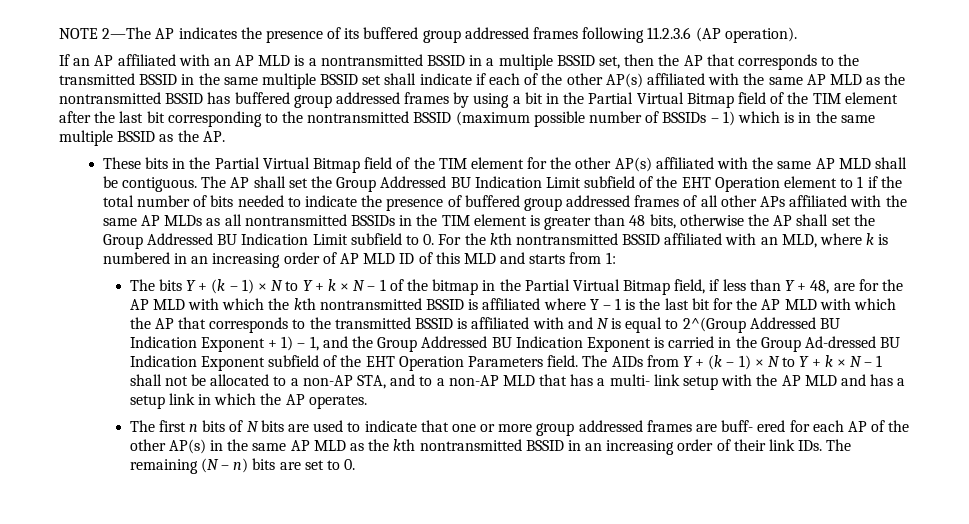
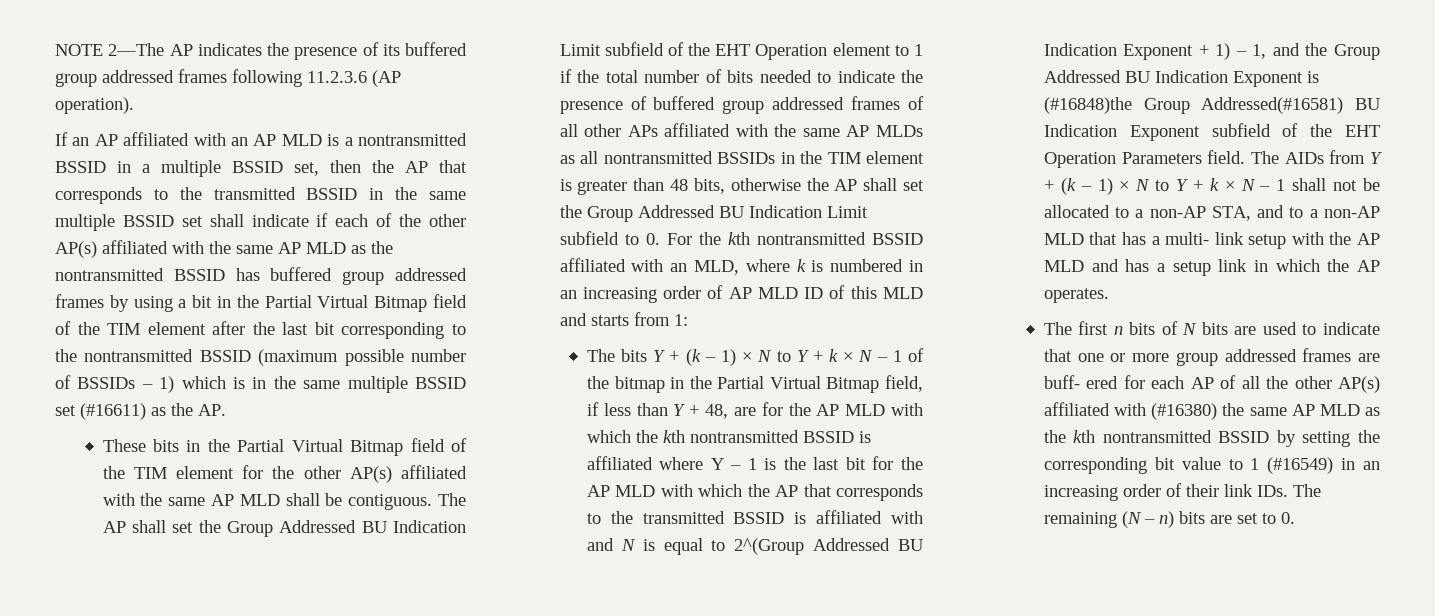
- If an AP affiliated with an AP MLD is a nontransmitted BSSID in a multiple BSSID set, then the AP that corresponds to the transmitted BSSID in the same multiple BSSID set shall indicate if each of the other AP(s) affiliated with the same AP MLD as the nontransmitted BSSID has buffered group addressed frames by using a bit in the Partial Virtual Bitmap field of the TIM element after the last bit corresponding to the nontransmitted BSSID (maximum possible number of BSSIDs – 1) which is in the same multiple BSSID as the AP.
+ If an AP affiliated with an AP MLD is a nontransmitted BSSID in a multiple BSSID set, then the AP that corresponds to the transmitted BSSID in the same multiple BSSID set shall indicate if each of the other AP(s) affiliated with the same AP MLD as the nontransmitted BSSID has buffered group addressed frames by using a bit in the Partial Virtual Bitmap field of the TIM element after the last bit corresponding to the nontransmitted BSSID (maximum possible number of BSSIDs – 1) which is in the same multiple BSSID set (#16611) as the AP.
- The bits Y + (k – 1) × N to Y + k × N – 1 of the bitmap in the Partial Virtual Bitmap field, if less than Y + 48, are for the AP MLD with which the kth nontransmitted BSSID is affiliated where Y – 1 is the last bit for the AP MLD with which the AP that corresponds to the transmitted BSSID is affiliated with and N is equal to 2^(Group Addressed BU Indication Exponent + 1) – 1, and the Group Addressed BU Indication Exponent is carried in the Group Ad-dressed BU Indication Exponent subfield of the EHT Operation Parameters field.
+ The bits Y + (k – 1) × N to Y + k × N – 1 of the bitmap in the Partial Virtual Bitmap field, if less than Y + 48, are for the AP MLD with which the kth nontransmitted BSSID is affiliated where Y – 1 is the last bit for the AP MLD with which the AP that corresponds to the transmitted BSSID is affiliated with and N is equal to 2^(Group Addressed BU Indication Exponent + 1) – 1, and the Group Addressed BU Indication Exponent is (#16848)the Group Addressed(#16581) BU Indication Exponent subfield of the EHT Operation Parameters field.
- The first n bits of N bits are used to indicate that one or more group addressed frames are buff- ered for each AP of the other AP(s) in the same AP MLD as the kth nontransmitted BSSID in an increasing order of their link IDs. The remaining (N – n) bits are set to 0.
+ The first n bits of N bits are used to indicate that one or more group addressed frames are buff- ered for each AP of all the other AP(s) affiliated with (#16380) the same AP MLD as the kth nontransmitted BSSID by setting the corresponding bit value to 1 (#16549) in an increasing order of their link IDs. The remaining (N – n) bits are set to 0.

